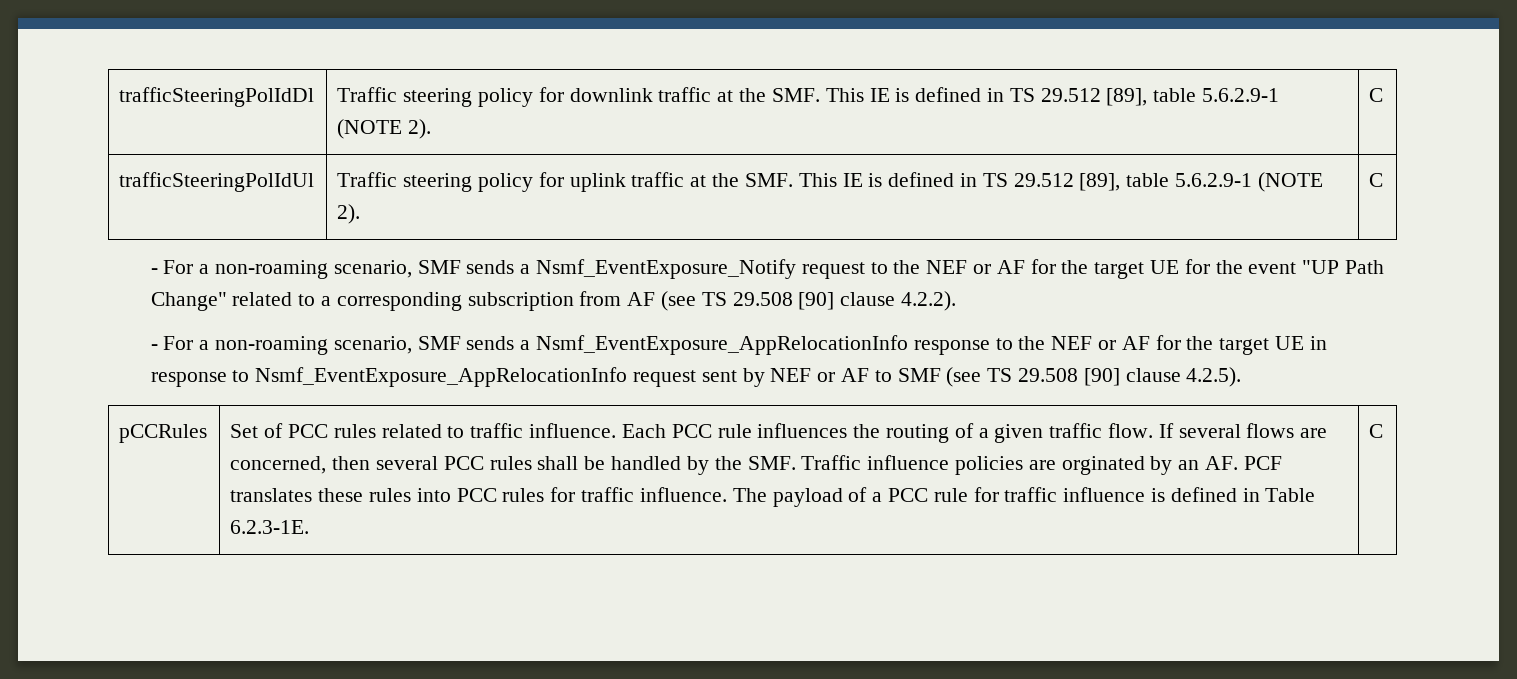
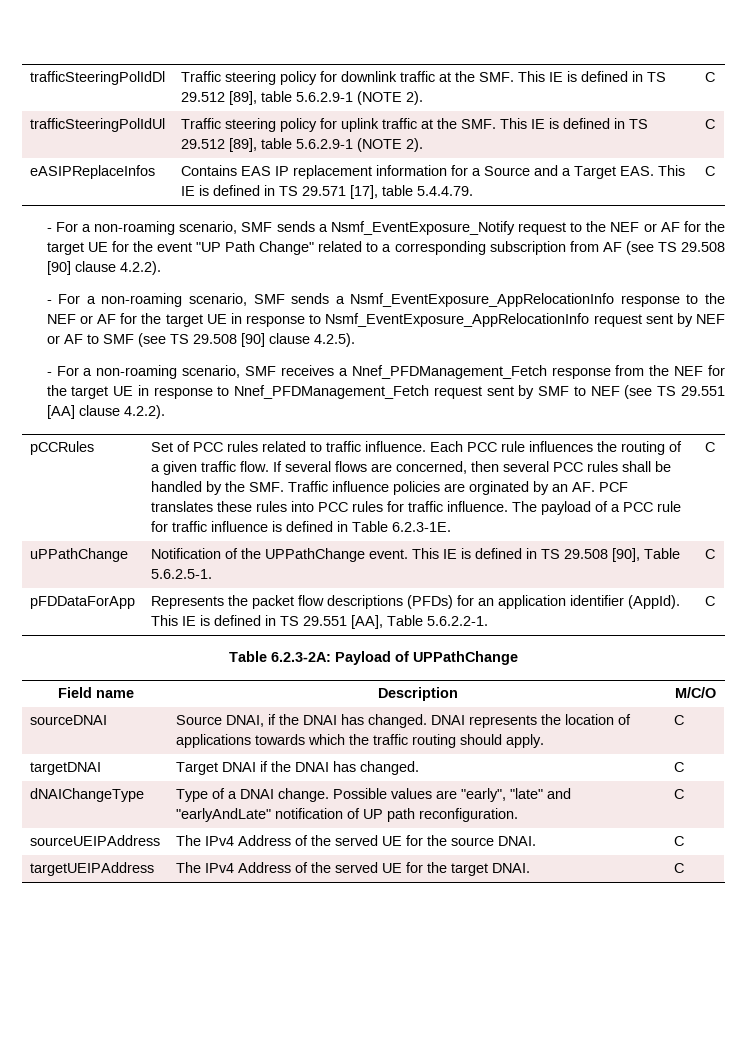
+ eASIPReplaceInfos | Contains EAS IP replacement information for a Source and a Target EAS. This IE is defined in TS 29.571 [17], table 5.4.4.79. | C
+ - For a non-roaming scenario, SMF receives a Nnef_PFDManagement_Fetch response from the NEF for the target UE in response to Nnef_PFDManagement_Fetch request sent by SMF to NEF (see TS 29.551 [AA] clause 4.2.2).
+ uPPathChange | Notification of the UPPathChange event. This IE is defined in TS 29.508 [90], Table 5.6.2.5-1. | C
+ pFDDataForApp | Represents the packet flow descriptions (PFDs) for an application identifier (AppId). This IE is defined in TS 29.551 [AA], Table 5.6.2.2-1. | C
+ Table 6.2.3-2A: Payload of UPPathChange
+ Field name | Description | M/C/O
+ sourceDNAI | Source DNAI, if the DNAI has changed. DNAI represents the location of applications towards which the traffic routing should apply. | C
+ targetDNAI | Target DNAI if the DNAI has changed. | C
+ dNAIChangeType | Type of a DNAI change. Possible values are "early", "late" and "earlyAndLate" notification of UP path reconfiguration. | C
+ sourceUEIPAddress | The IPv4 Address of the served UE for the source DNAI. | C
+ targetUEIPAddress | The IPv4 Address of the served UE for the target DNAI. | C

